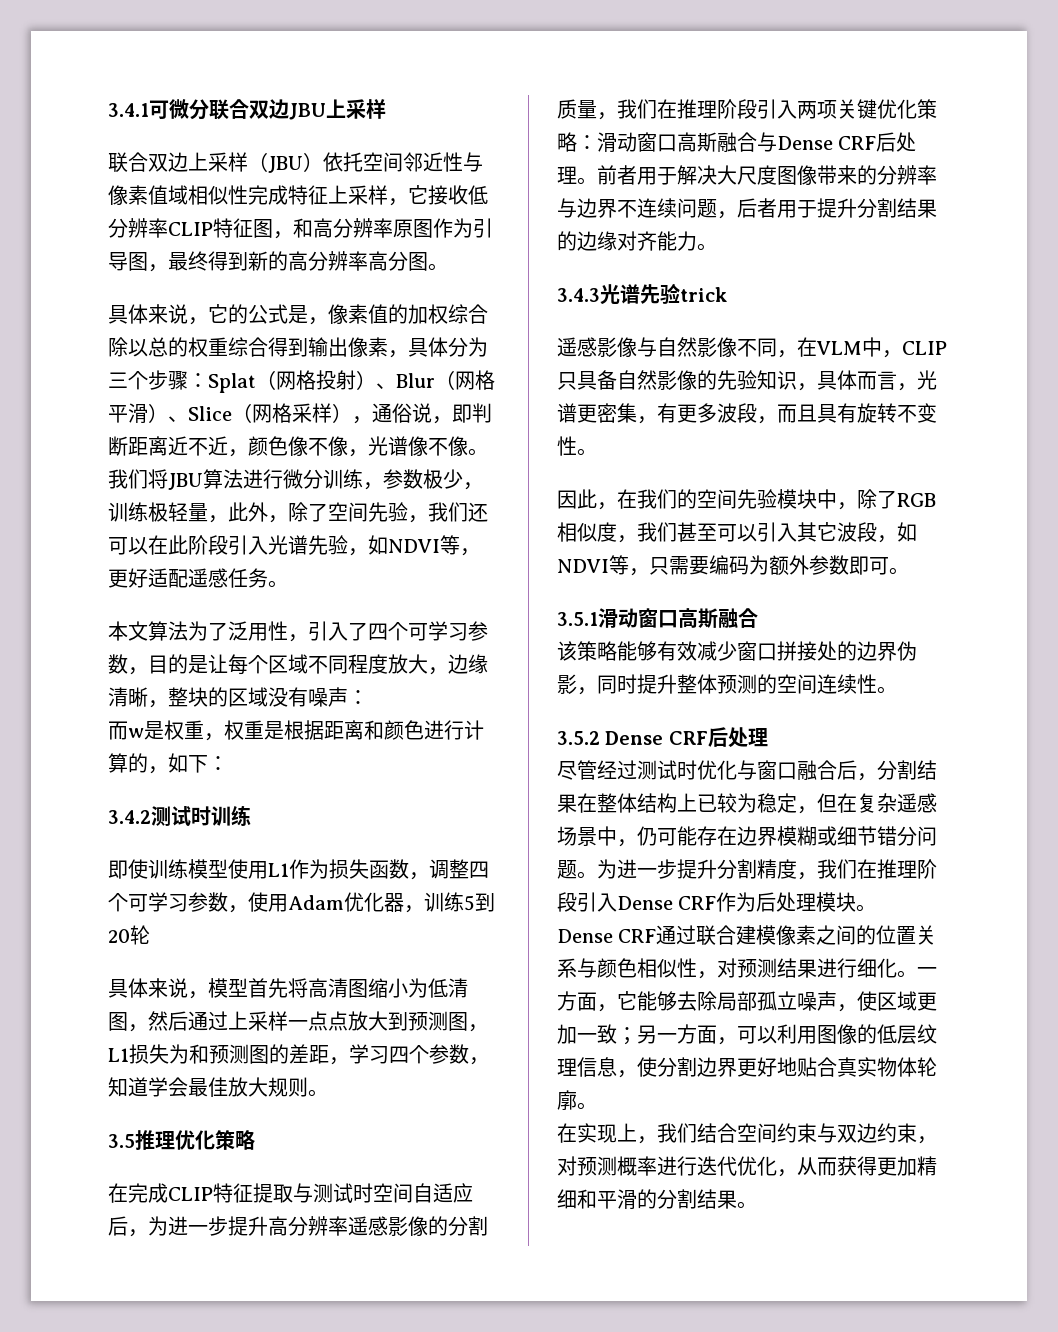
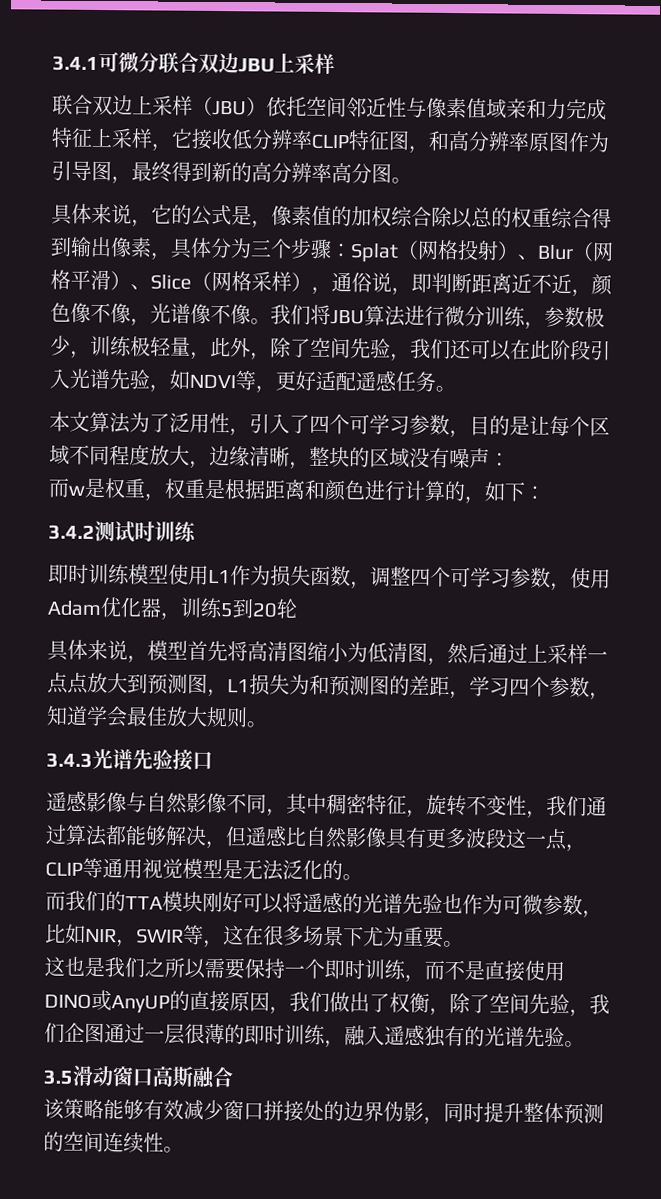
- 联合双边上采样（JBU）依托空间邻近性与像素值域相似性完成特征上采样，它接收低分辨率CLIP特征图，和高分辨率原图作为引导图，最终得到新的高分辨率高分图。
+ 联合双边上采样（JBU）依托空间邻近性与像素值域亲和力完成特征上采样，它接收低分辨率CLIP特征图，和高分辨率原图作为引导图，最终得到新的高分辨率高分图。
- 即使训练模型使用L1作为损失函数，调整四个可学习参数，使用Adam优化器，训练5到20轮
+ 即时训练模型使用L1作为损失函数，调整四个可学习参数，使用Adam优化器，训练5到20轮
- 3.5推理优化策略
- 在完成CLIP特征提取与测试时空间自适应后，为进一步提升高分辨率遥感影像的分割质量，我们在推理阶段引入两项关键优化策略：滑动窗口高斯融合与Dense CRF后处理。前者用于解决大尺度图像带来的分辨率与边界不连续问题，后者用于提升分割结果的边缘对齐能力。
- 3.4.3光谱先验trick
+ 3.4.3光谱先验接口
- 遥感影像与自然影像不同，在VLM中，CLIP只具备自然影像的先验知识，具体而言，光谱更密集，有更多波段，而且具有旋转不变性。
- 因此，在我们的空间先验模块中，除了RGB相似度，我们甚至可以引入其它波段，如NDVI等，只需要编码为额外参数即可。
- 3.5.1滑动窗口高斯融合
+ 遥感影像与自然影像不同，其中稠密特征，旋转不变性，我们通过算法都能够解决，但遥感比自然影像具有更多波段这一点，CLIP等通用视觉模型是无法泛化的。
+ 而我们的TTA模块刚好可以将遥感的光谱先验也作为可微参数，比如NIR，SWIR等，这在很多场景下尤为重要。
+ 这也是我们之所以需要保持一个即时训练，而不是直接使用DINO或AnyUP的直接原因，我们做出了权衡，除了空间先验，我们企图通过一层很薄的即时训练，融入遥感独有的光谱先验。
+ 3.5滑动窗口高斯融合
- 3.5.2 Dense CRF后处理
- 尽管经过测试时优化与窗口融合后，分割结果在整体结构上已较为稳定，但在复杂遥感场景中，仍可能存在边界模糊或细节错分问题。为进一步提升分割精度，我们在推理阶段引入Dense CRF作为后处理模块。
- Dense CRF通过联合建模像素之间的位置关系与颜色相似性，对预测结果进行细化。一方面，它能够去除局部孤立噪声，使区域更加一致；另一方面，可以利用图像的低层纹理信息，使分割边界更好地贴合真实物体轮廓。
- 在实现上，我们结合空间约束与双边约束，对预测概率进行迭代优化，从而获得更加精细和平滑的分割结果。

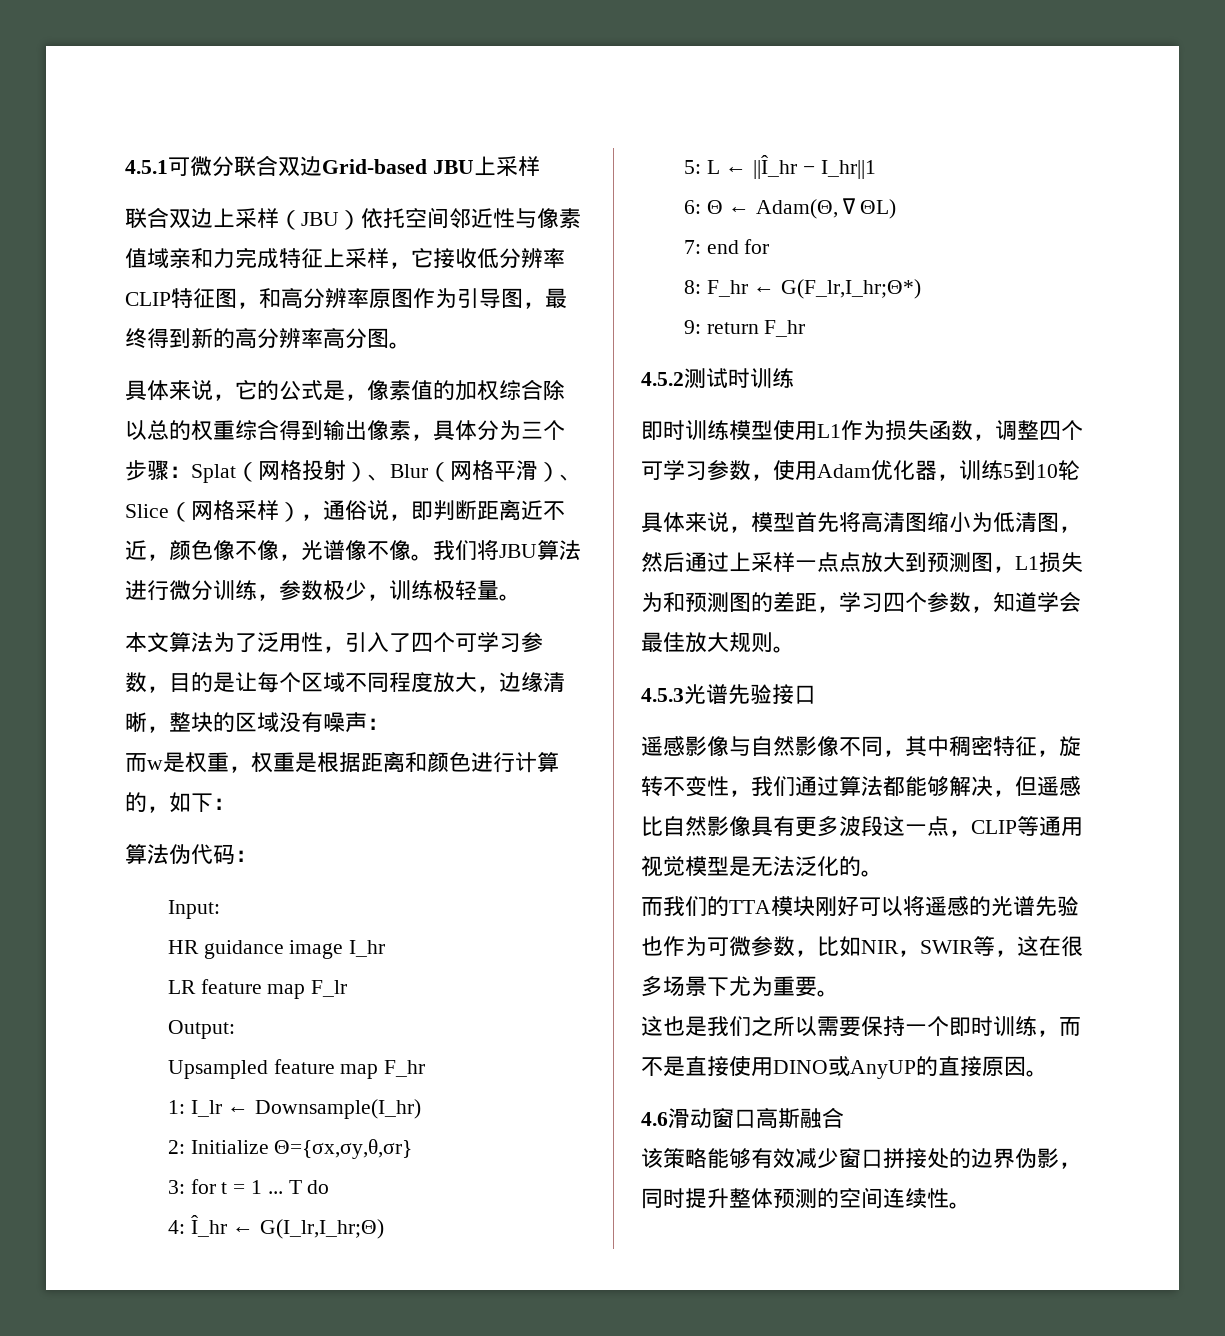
- 3.4.1可微分联合双边JBU上采样
+ 4.5.1可微分联合双边Grid-based JBU上采样
- 我们将JBU算法进行微分训练，参数极少，训练极轻量，此外，除了空间先验，我们还可以在此阶段引入光谱先验，如NDVI等，更好适配遥感任务。
+ 我们将JBU算法进行微分训练，参数极少，训练极轻量。
- 3.4.2测试时训练
+ 算法伪代码：
+ Input:
+ HR guidance image I_hr
+ LR feature map F_lr
+ Output:
+ Upsampled feature map F_hr
+ 1: I_lr ← Downsample(I_hr)
+ 2: Initialize Θ={σx,σy,θ,σr}
+ 3: for t = 1 ... T do
+ 4: Î_hr ← G(I_lr,I_hr;Θ)
+ 5: L ← ||Î_hr − I_hr||1
+ 6: Θ ← Adam(Θ,∇ΘL)
+ 7: end for
+ 8: F_hr ← G(F_lr,I_hr;Θ*)
+ 9: return F_hr
+ 4.5.2测试时训练
- 即时训练模型使用L1作为损失函数，调整四个可学习参数，使用Adam优化器，训练5到20轮
+ 即时训练模型使用L1作为损失函数，调整四个可学习参数，使用Adam优化器，训练5到10轮
- 3.4.3光谱先验接口
+ 4.5.3光谱先验接口
- 这也是我们之所以需要保持一个即时训练，而不是直接使用DINO或AnyUP的直接原因，我们做出了权衡，除了空间先验，我们企图通过一层很薄的即时训练，融入遥感独有的光谱先验。
- 3.5滑动窗口高斯融合
+ 这也是我们之所以需要保持一个即时训练，而不是直接使用DINO或AnyUP的直接原因。
+ 4.6滑动窗口高斯融合

